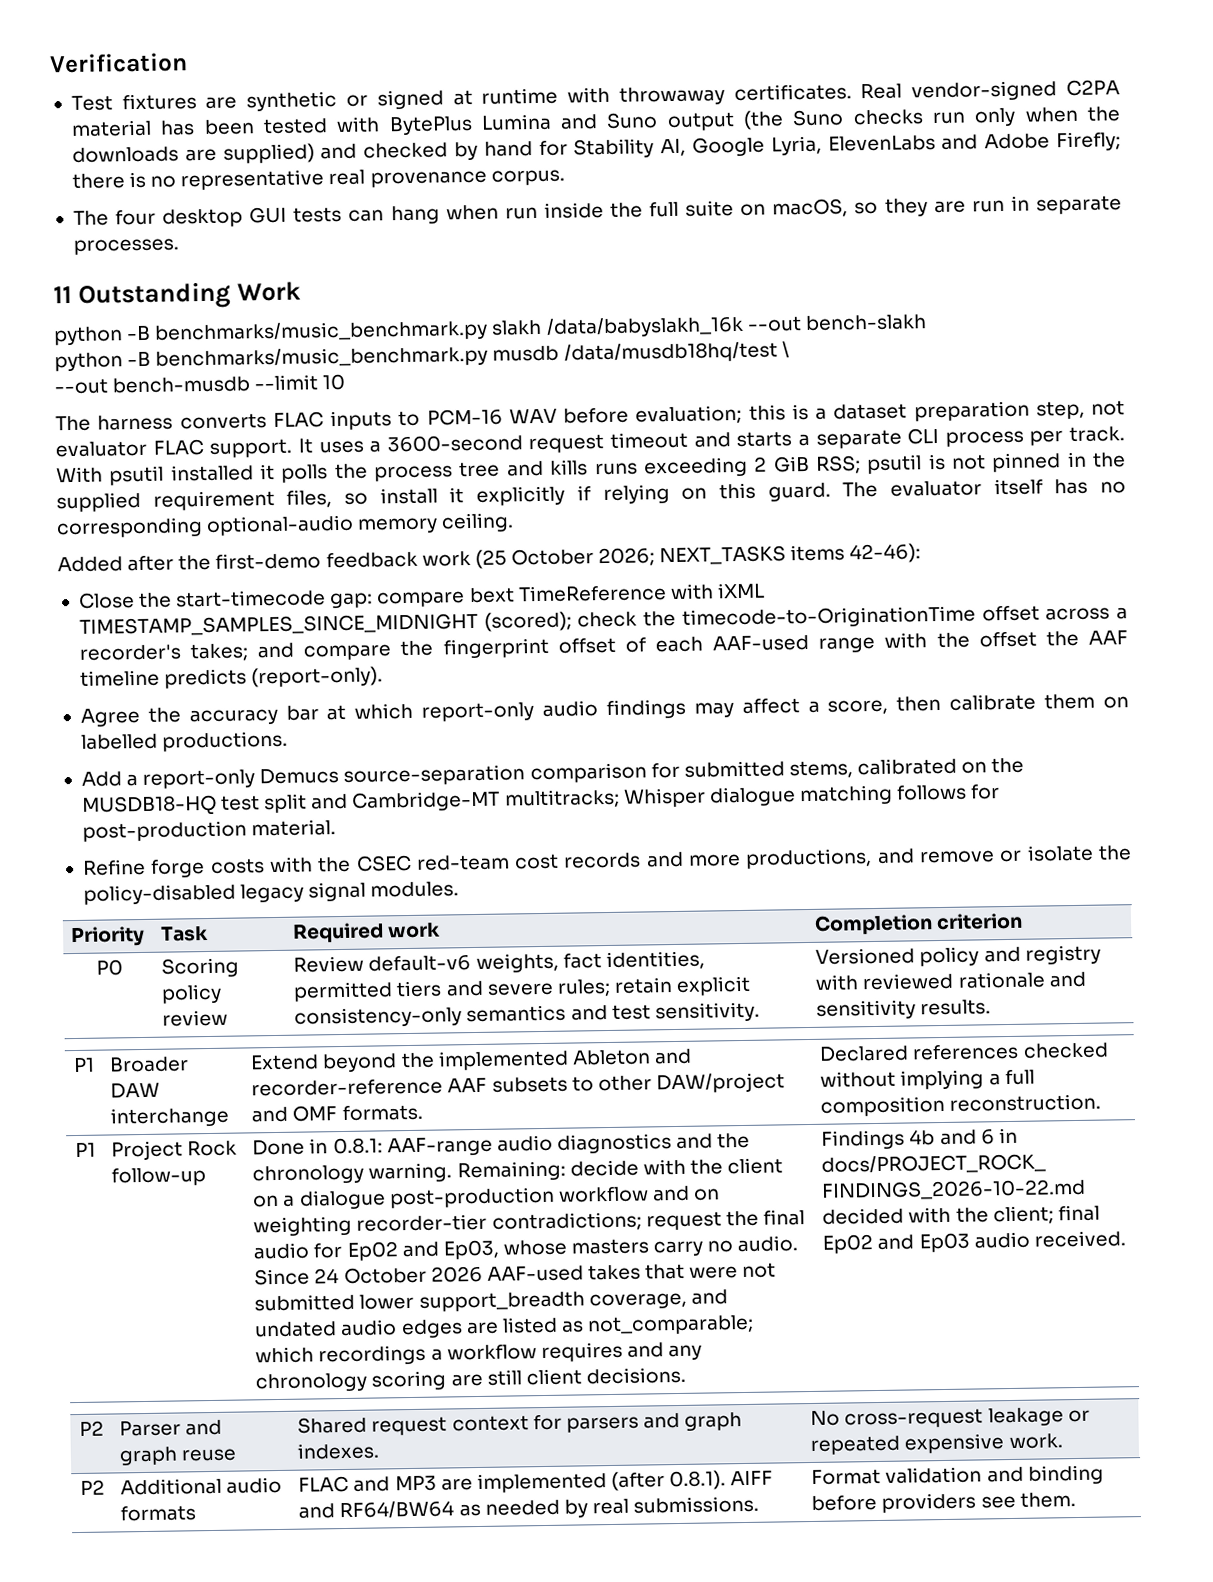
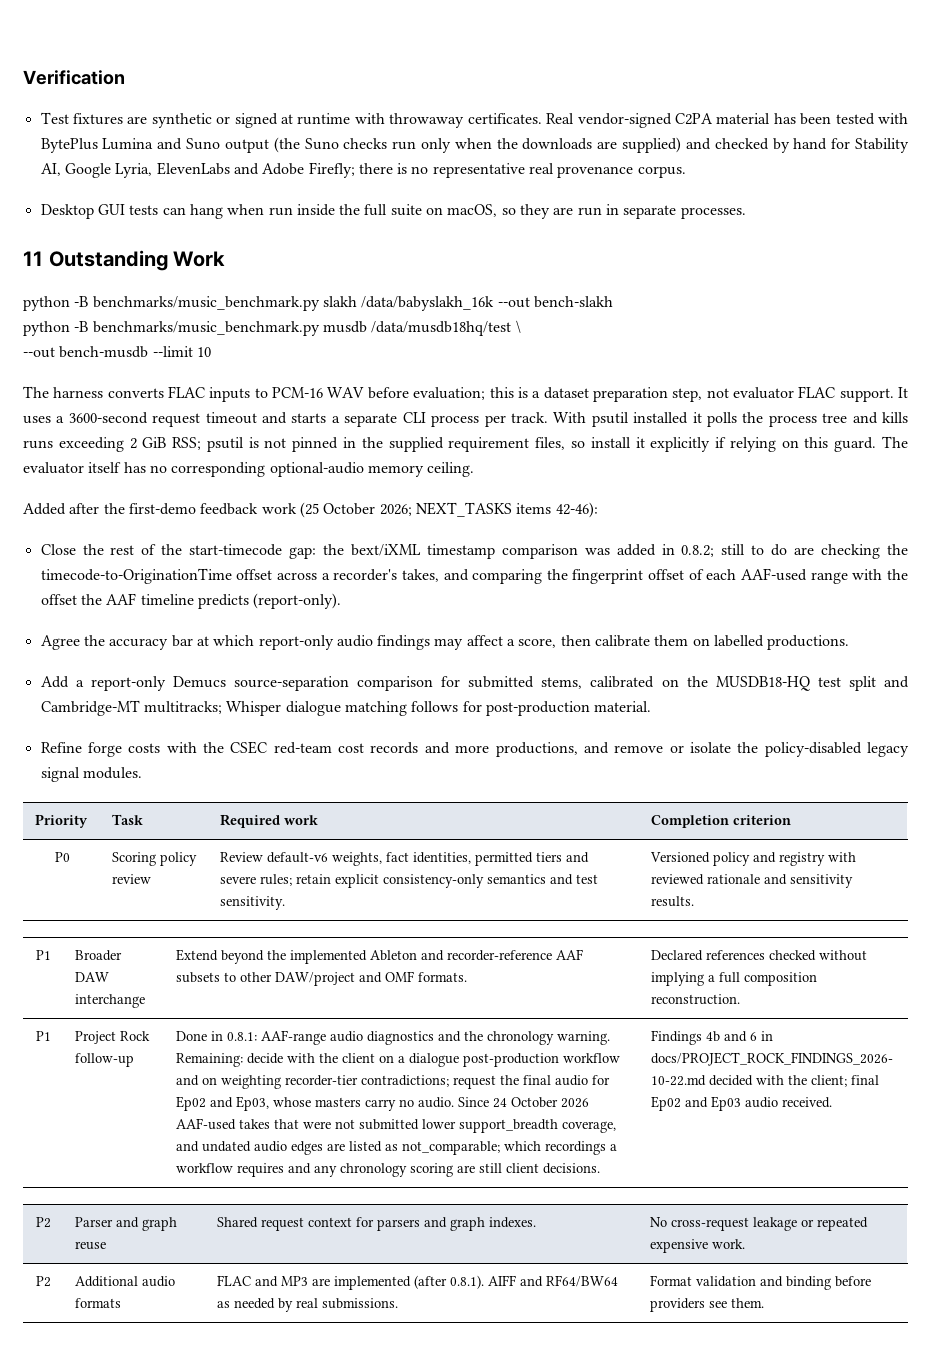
- The four desktop GUI tests can hang when run inside the full suite on macOS, so they are run in separate processes.
+ Desktop GUI tests can hang when run inside the full suite on macOS, so they are run in separate processes.
- Close the start-timecode gap: compare bext TimeReference with iXML TIMESTAMP_SAMPLES_SINCE_MIDNIGHT (scored); check the timecode-to-OriginationTime offset across a recorder's takes; and compare the fingerprint offset of each AAF-used range with the offset the AAF timeline predicts (report-only).
+ Close the rest of the start-timecode gap: the bext/iXML timestamp comparison was added in 0.8.2; still to do are checking the timecode-to-OriginationTime offset across a recorder's takes, and comparing the fingerprint offset of each AAF-used range with the offset the AAF timeline predicts (report-only).

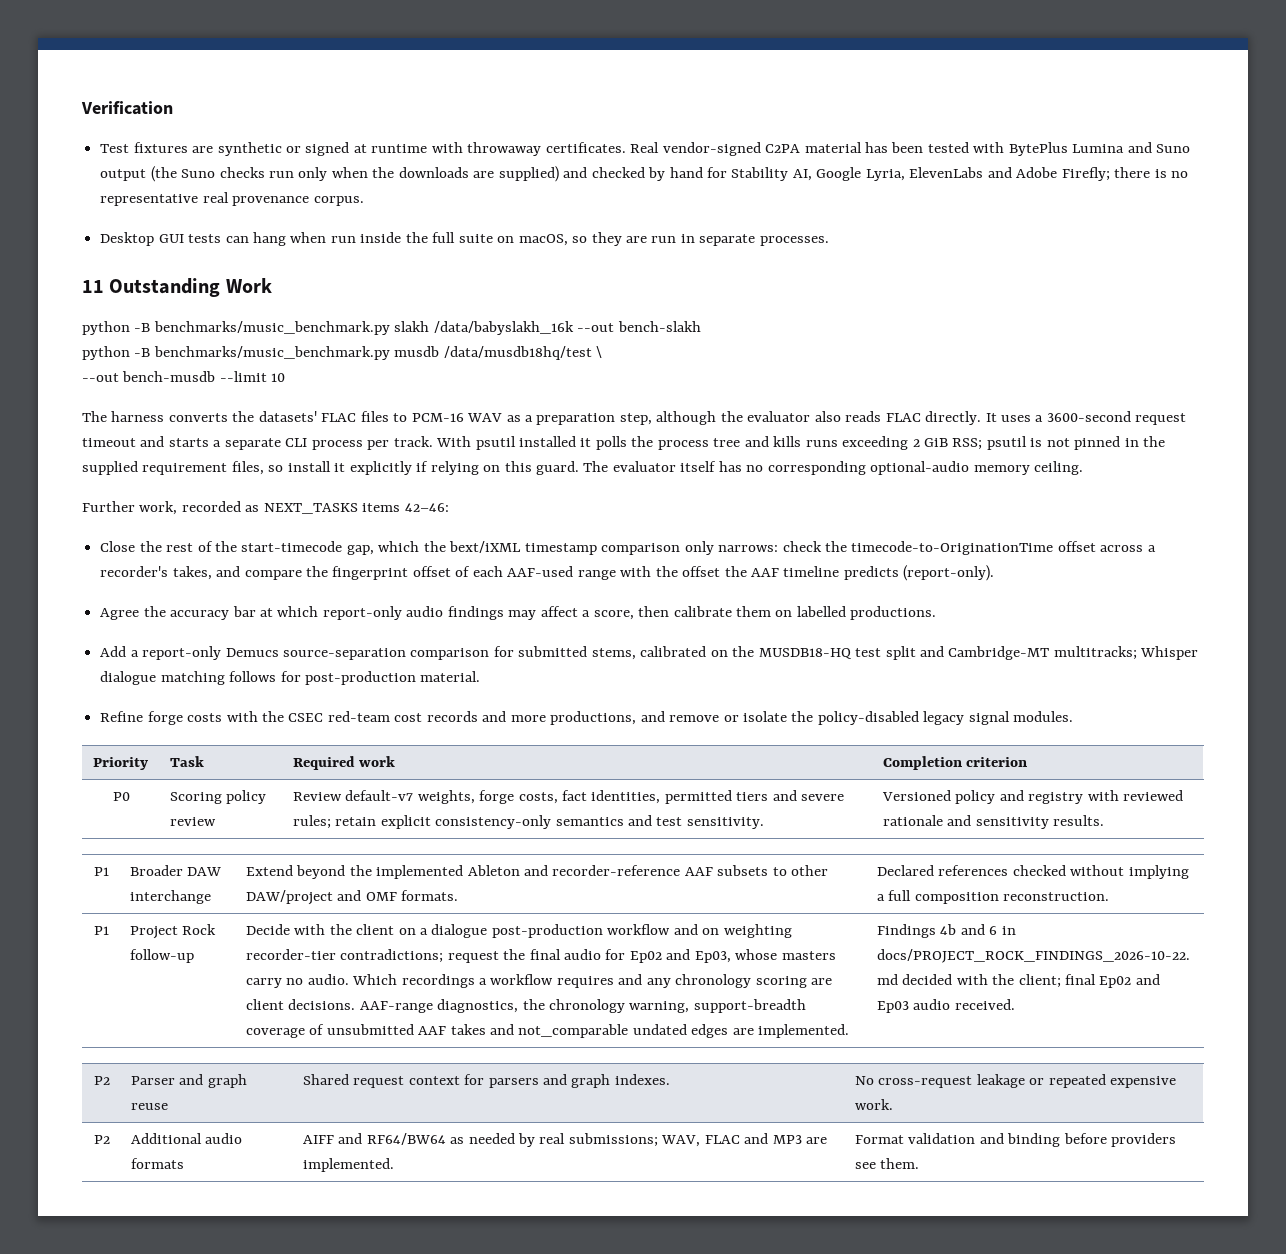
- The harness converts FLAC inputs to PCM-16 WAV before evaluation; this is a dataset preparation step, not evaluator FLAC support.
+ The harness converts the datasets' FLAC files to PCM-16 WAV as a preparation step, although the evaluator also reads FLAC directly.
- Added after the first-demo feedback work (25 October 2026; NEXT_TASKS items 42-46):
+ Further work, recorded as NEXT_TASKS items 42–46:
- Close the rest of the start-timecode gap: the bext/iXML timestamp comparison was added in 0.8.2; still to do are checking the timecode-to-OriginationTime offset across a recorder's takes, and comparing the fingerprint offset of each AAF-used range with the offset the AAF timeline predicts (report-only).
+ Close the rest of the start-timecode gap, which the bext/iXML timestamp comparison only narrows: check the timecode-to-OriginationTime offset across a recorder's takes, and compare the fingerprint offset of each AAF-used range with the offset the AAF timeline predicts (report-only).
- P0 | Scoring policy review | Review default-v6 weights, fact identities, permitted tiers and severe rules; retain explicit consistency-only semantics and test sensitivity. | Versioned policy and registry with reviewed rationale and sensitivity results.
+ P0 | Scoring policy review | Review default-v7 weights, forge costs, fact identities, permitted tiers and severe rules; retain explicit consistency-only semantics and test sensitivity. | Versioned policy and registry with reviewed rationale and sensitivity results.
- Done in 0.8.1: AAF-range audio diagnostics and the chronology warning. Remaining: decide with the client on a dialogue post-production workflow and on weighting recorder-tier contradictions; request the final audio for Ep02 and Ep03, whose masters carry no audio.
+ Decide with the client on a dialogue post-production workflow and on weighting recorder-tier contradictions; request the final audio for Ep02 and Ep03, whose masters carry no audio.
- Since 24 October 2026 AAF-used takes that were not submitted lower support_breadth coverage, and undated audio edges are listed as not_comparable; which recordings a workflow requires and any chronology scoring are still client decisions.
+ Which recordings a workflow requires and any chronology scoring are client decisions. AAF-range diagnostics, the chronology warning, support-breadth coverage of unsubmitted AAF takes and not_comparable undated edges are implemented.
- P2 | Additional audio formats | FLAC and MP3 are implemented (after 0.8.1). AIFF and RF64/BW64 as needed by real submissions. | Format validation and binding before providers see them.
+ P2 | Additional audio formats | AIFF and RF64/BW64 as needed by real submissions; WAV, FLAC and MP3 are implemented. | Format validation and binding before providers see them.

